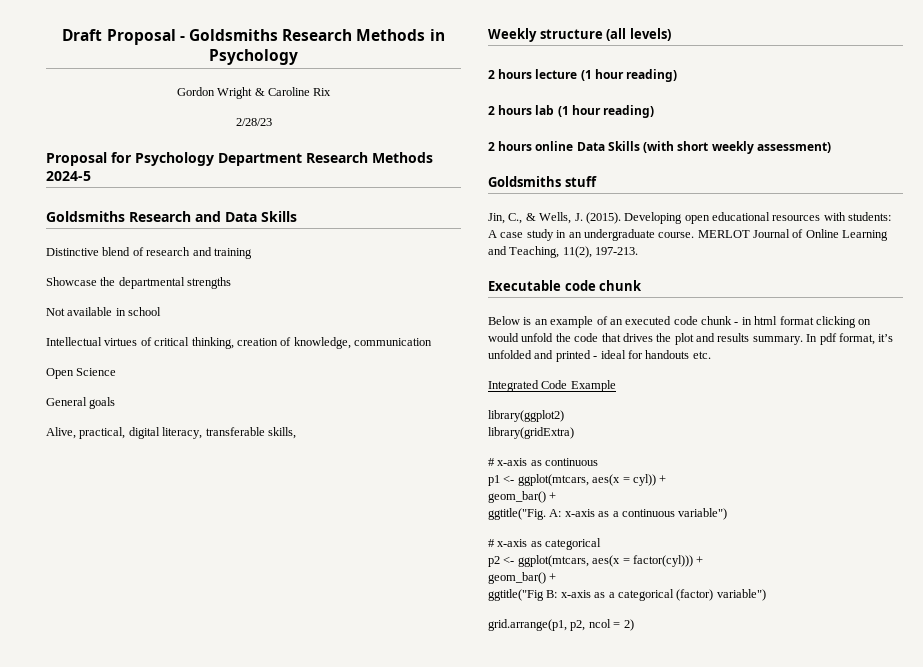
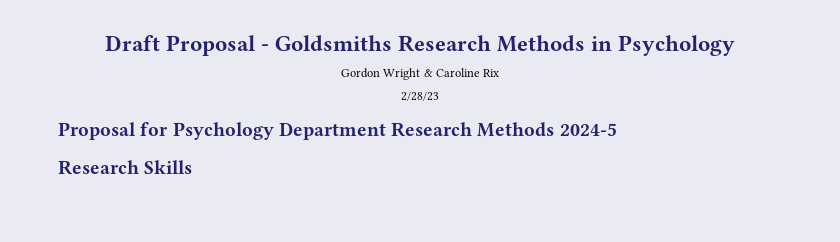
- Goldsmiths Research and Data Skills
- Distinctive blend of research and training
- Showcase the departmental strengths
- Not available in school
- Intellectual virtues of critical thinking, creation of knowledge, communication
- Open Science
- General goals
- Alive, practical, digital literacy, transferable skills,
- Weekly structure (all levels)
- 2 hours lecture (1 hour reading)
- 2 hours lab (1 hour reading)
- 2 hours online Data Skills (with short weekly assessment)
- Goldsmiths stuff
- Jin, C., & Wells, J. (2015). Developing open educational resources with students: A case study in an undergraduate course. MERLOT Journal of Online Learning and Teaching, 11(2), 197-213.
- Executable code chunk
- Below is an example of an executed code chunk - in html format clicking on would unfold the code that drives the plot and results summary. In pdf format, it’s unfolded and printed - ideal for handouts etc.
- Integrated Code Example
- library(ggplot2)
- library(gridExtra)
- # x-axis as continuous
- p1 <- ggplot(mtcars, aes(x = cyl)) +
- geom_bar() +
- ggtitle("Fig. A: x-axis as a continuous variable")
- # x-axis as categorical
- p2 <- ggplot(mtcars, aes(x = factor(cyl))) +
- geom_bar() +
- ggtitle("Fig B: x-axis as a categorical (factor) variable")
- grid.arrange(p1, p2, ncol = 2)
+ Research Skills

